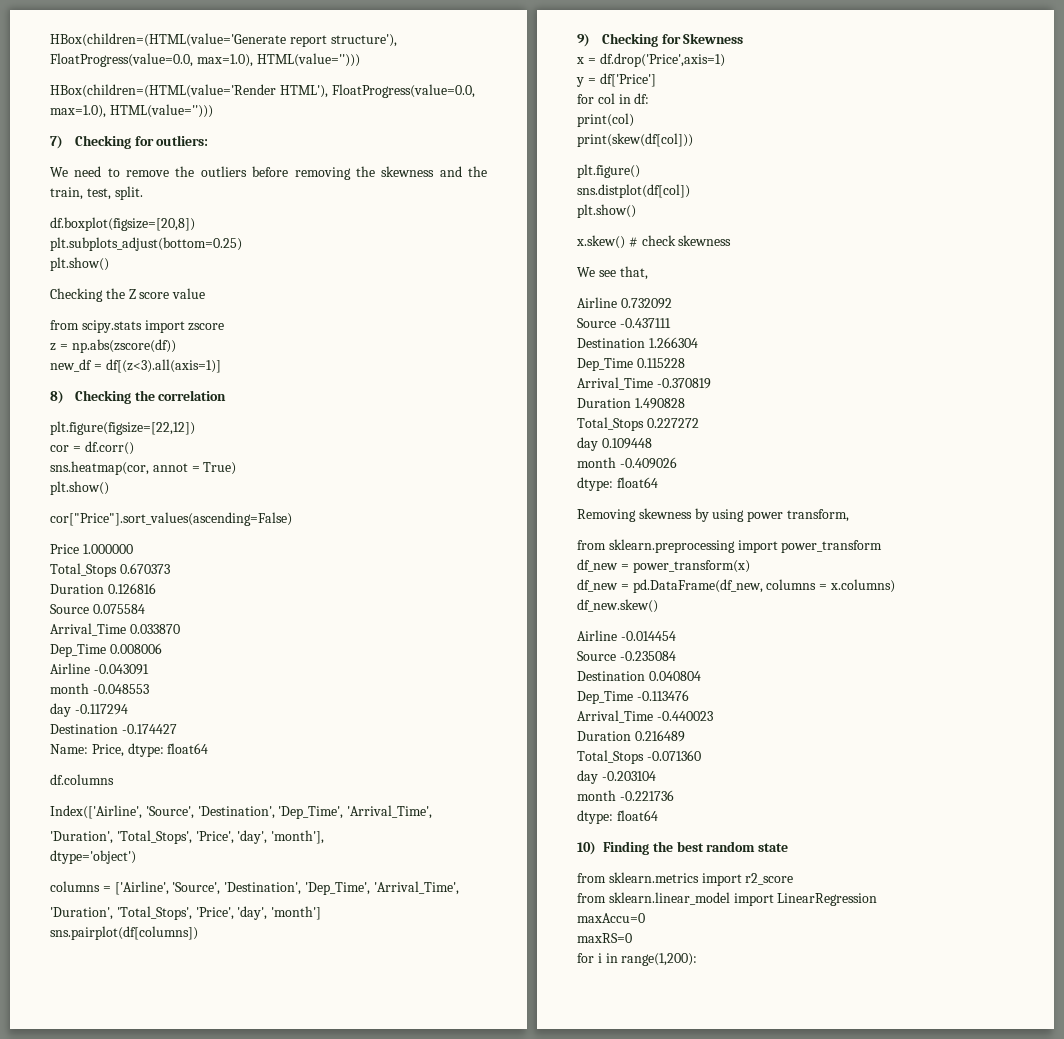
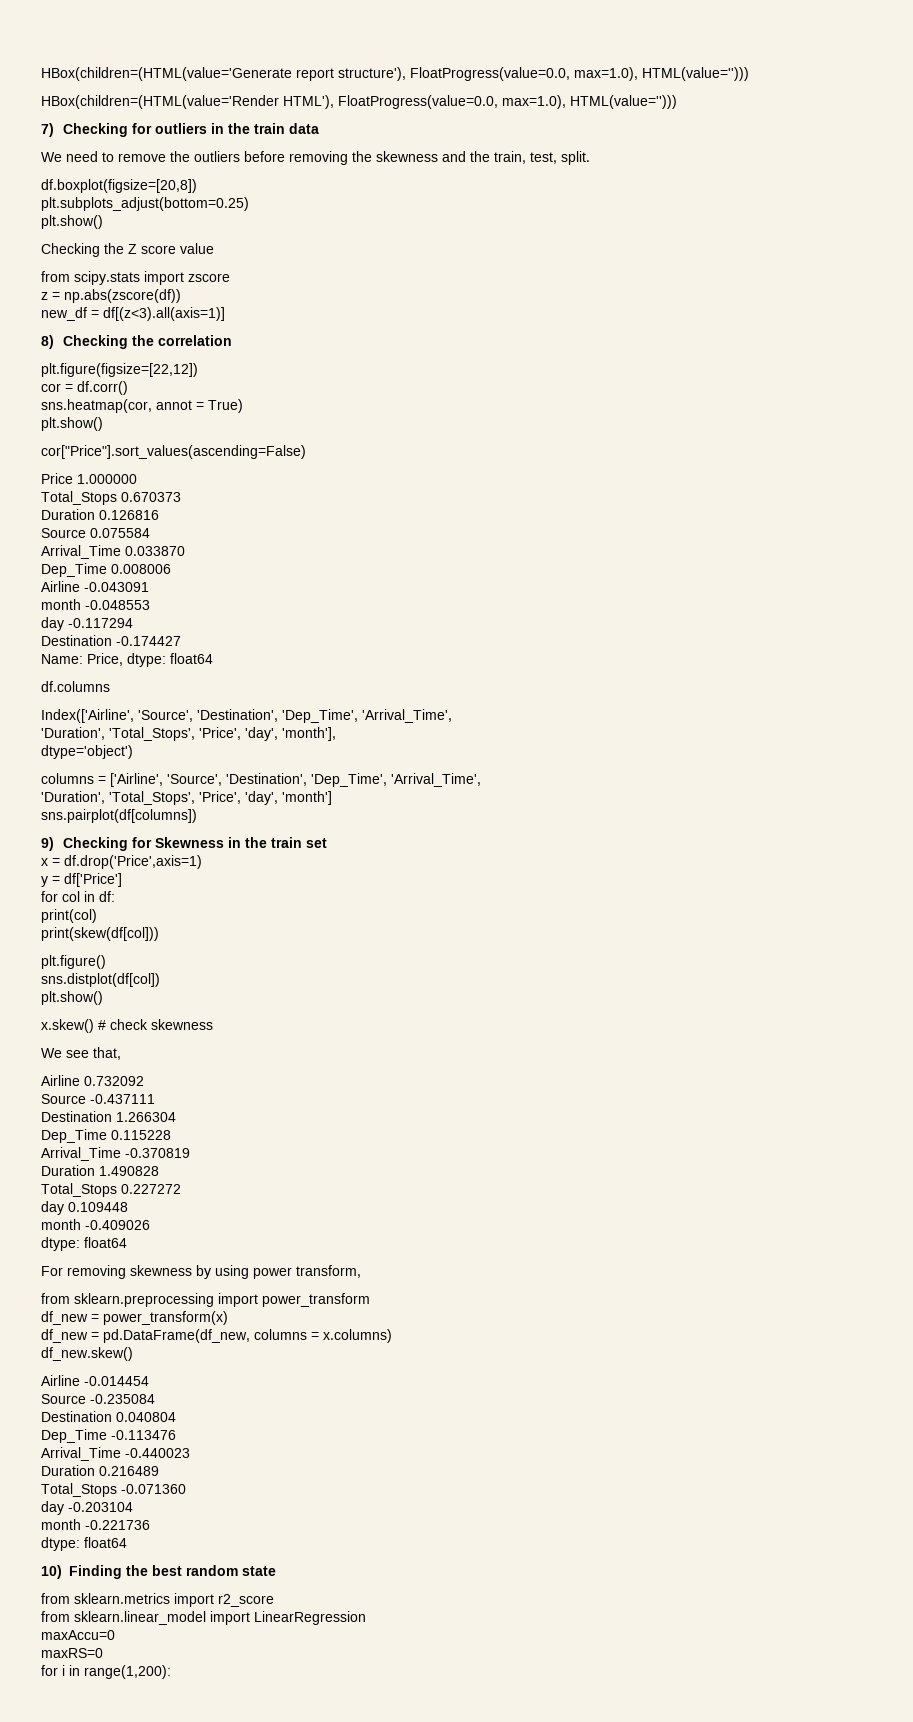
- 7) Checking for outliers:
+ 7) Checking for outliers in the train data
- 9) Checking for Skewness
+ 9) Checking for Skewness in the train set
- Removing skewness by using power transform,
+ For removing skewness by using power transform,

